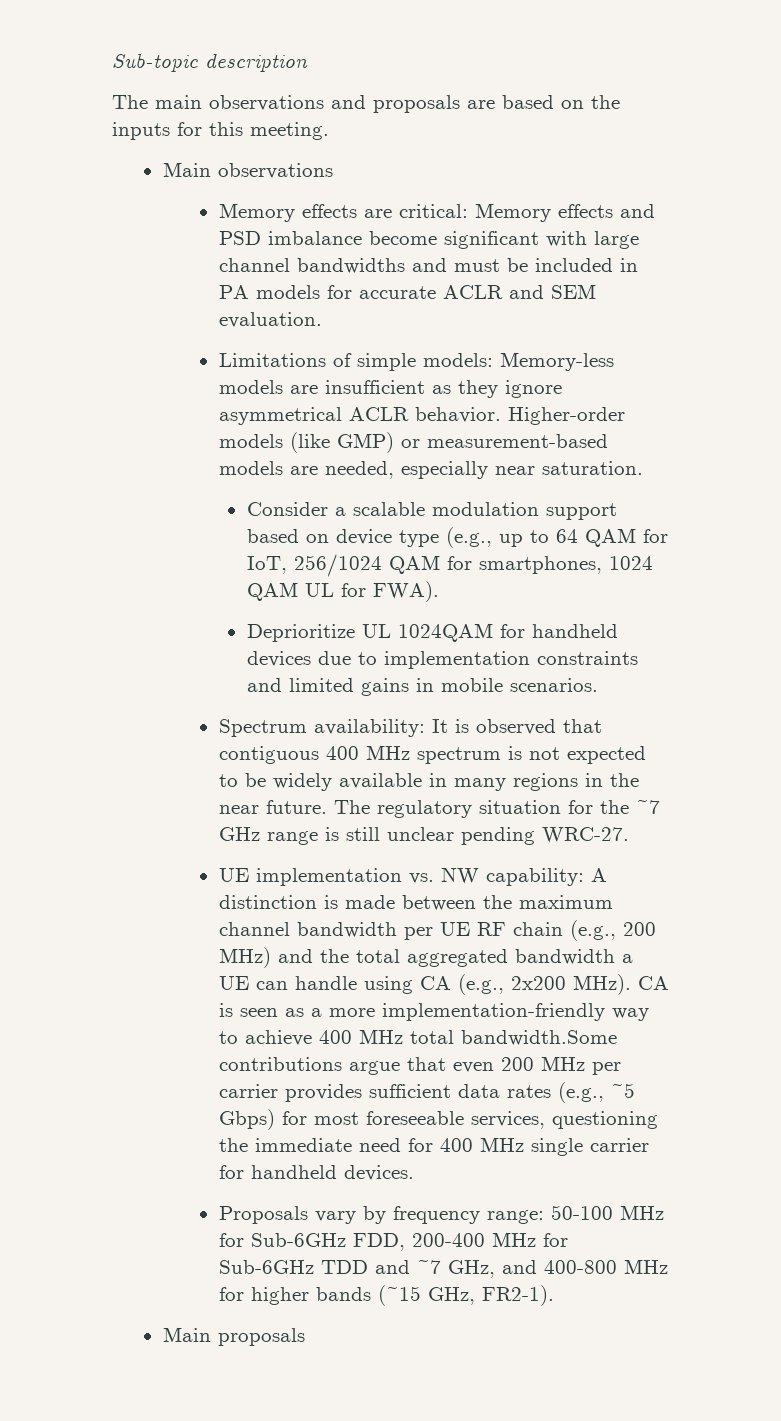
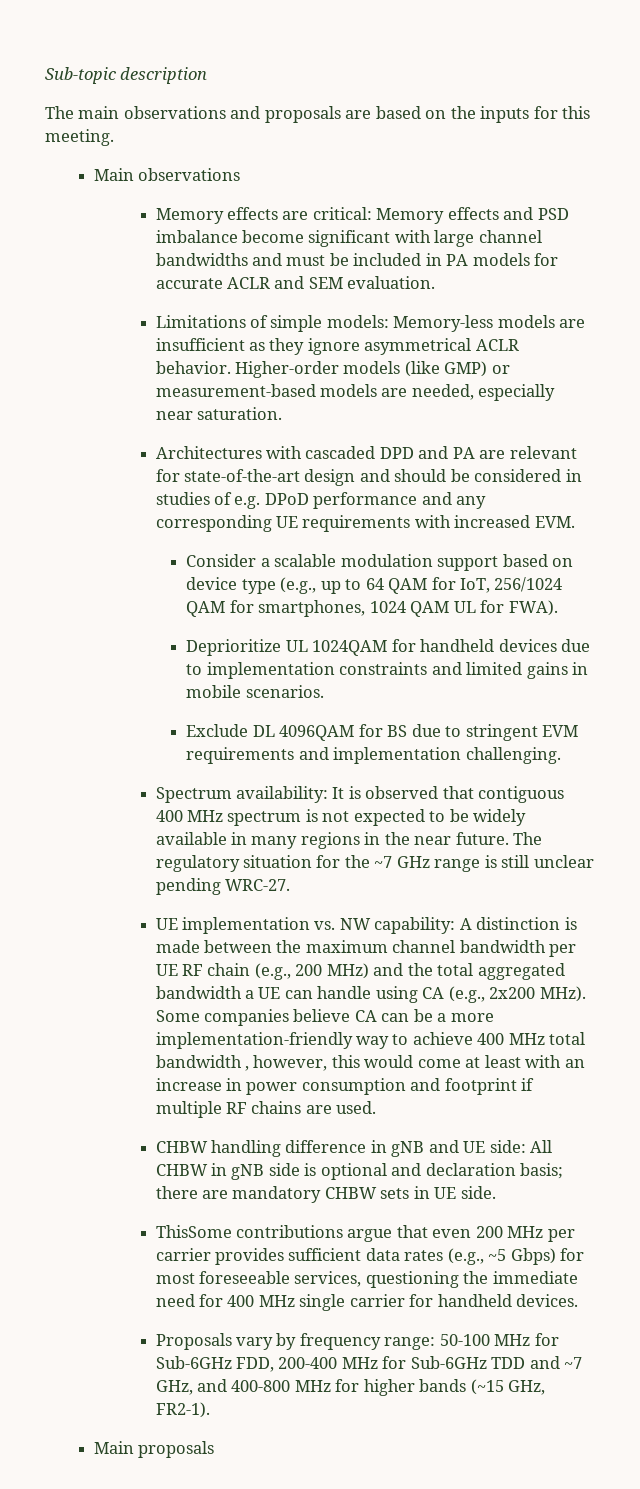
+ Architectures with cascaded DPD and PA are relevant for state-of-the-art design and should be considered in studies of e.g. DPoD performance and any corresponding UE requirements with increased EVM.
+ Exclude DL 4096QAM for BS due to stringent EVM requirements and implementation challenging.
- CA is seen as a more implementation-friendly way to achieve 400 MHz total bandwidth.Some contributions argue that even 200 MHz per carrier provides sufficient data rates (e.g., ~5 Gbps) for most foreseeable services, questioning the immediate need for 400 MHz single carrier for handheld devices.
+ Some companies believe CA can be a more implementation-friendly way to achieve 400 MHz total bandwidth , however, this would come at least with an increase in power consumption and footprint if multiple RF chains are used.
+ CHBW handling difference in gNB and UE side: All CHBW in gNB side is optional and declaration basis; there are mandatory CHBW sets in UE side.
+ ThisSome contributions argue that even 200 MHz per carrier provides sufficient data rates (e.g., ~5 Gbps) for most foreseeable services, questioning the immediate need for 400 MHz single carrier for handheld devices.

